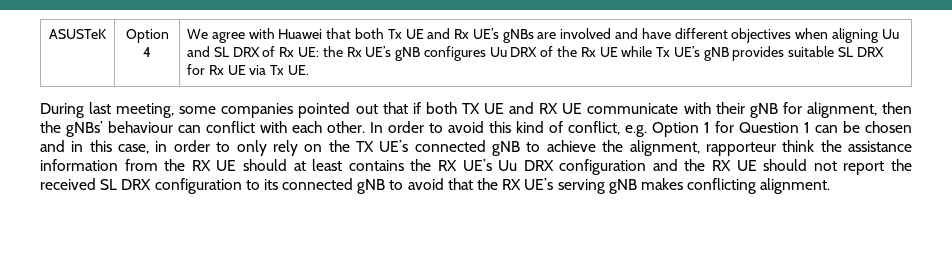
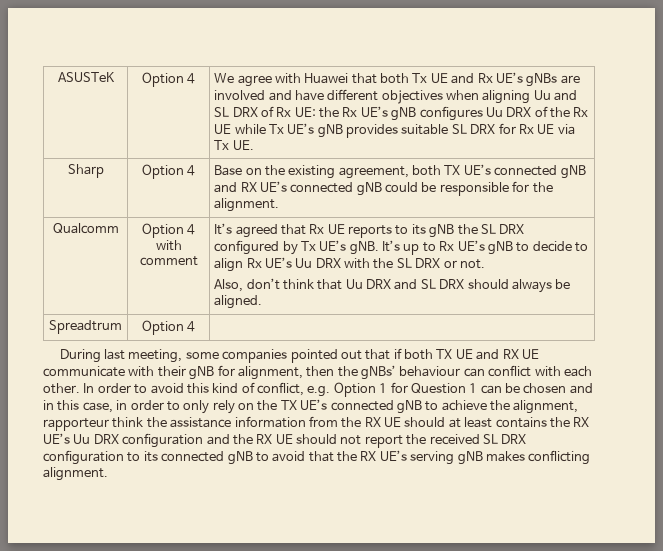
+ Sharp | Option 4 | Base on the existing agreement, both TX UE’s connected gNB and RX UE’s connected gNB could be responsible for the alignment.
+ Qualcomm | Option 4 with comment | It’s agreed that Rx UE reports to its gNB the SL DRX configured by Tx UE’s gNB. It’s up to Rx UE’s gNB to decide to align Rx UE’s Uu DRX with the SL DRX or not.
+ Also, don’t think that Uu DRX and SL DRX should always be aligned.
+ Spreadtrum | Option 4 |

